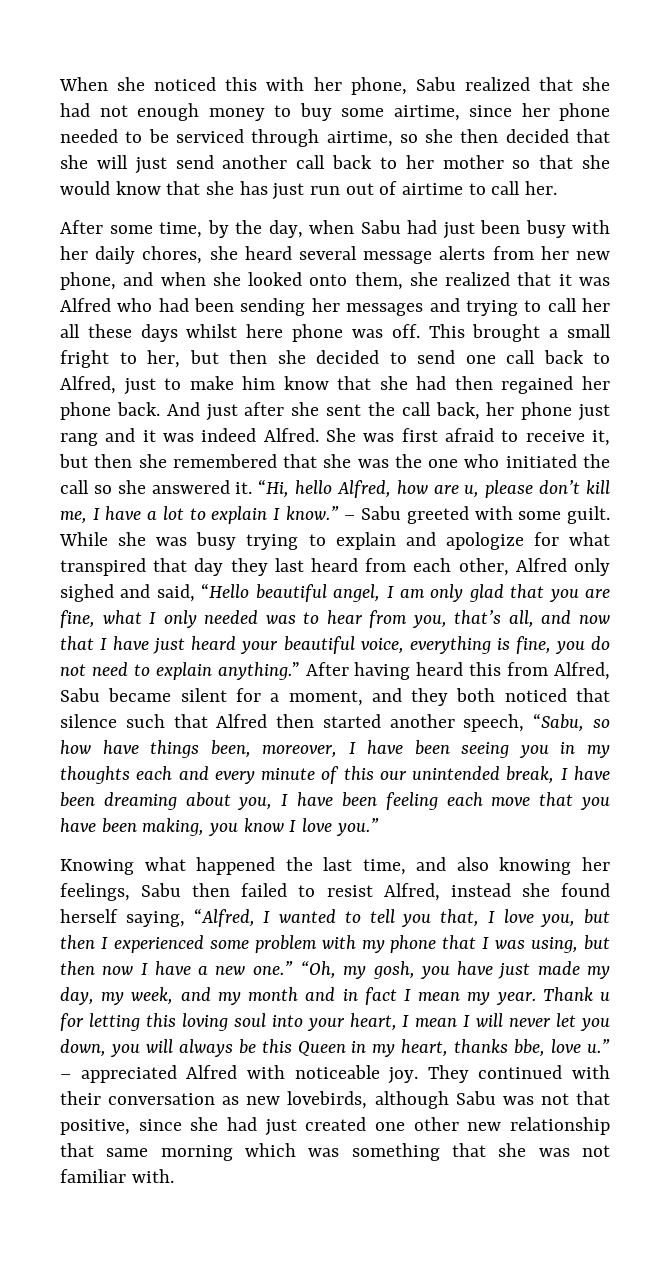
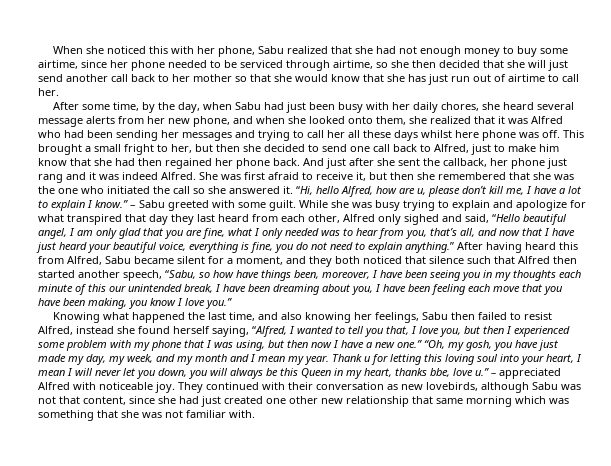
- And just after she sent the call back, her phone just rang and it was indeed Alfred.
+ And just after she sent the callback, her phone just rang and it was indeed Alfred.
- After having heard this from Alfred, Sabu became silent for a moment, and they both noticed that silence such that Alfred then started another speech, “Sabu, so how have things been, moreover, I have been seeing you in my thoughts each and every minute of this our unintended break, I have been dreaming about you, I have been feeling each move that you have been making, you know I love you.”
+ After having heard this from Alfred, Sabu became silent for a moment, and they both noticed that silence such that Alfred then started another speech, “Sabu, so how have things been, moreover, I have been seeing you in my thoughts each minute of this our unintended break, I have been dreaming about you, I have been feeling each move that you have been making, you know I love you.”
- “Oh, my gosh, you have just made my day, my week, and my month and in fact I mean my year.
+ “Oh, my gosh, you have just made my day, my week, and my month and I mean my year.
- They continued with their conversation as new lovebirds, although Sabu was not that positive, since she had just created one other new relationship that same morning which was something that she was not familiar with.
+ They continued with their conversation as new lovebirds, although Sabu was not that content, since she had just created one other new relationship that same morning which was something that she was not familiar with.

